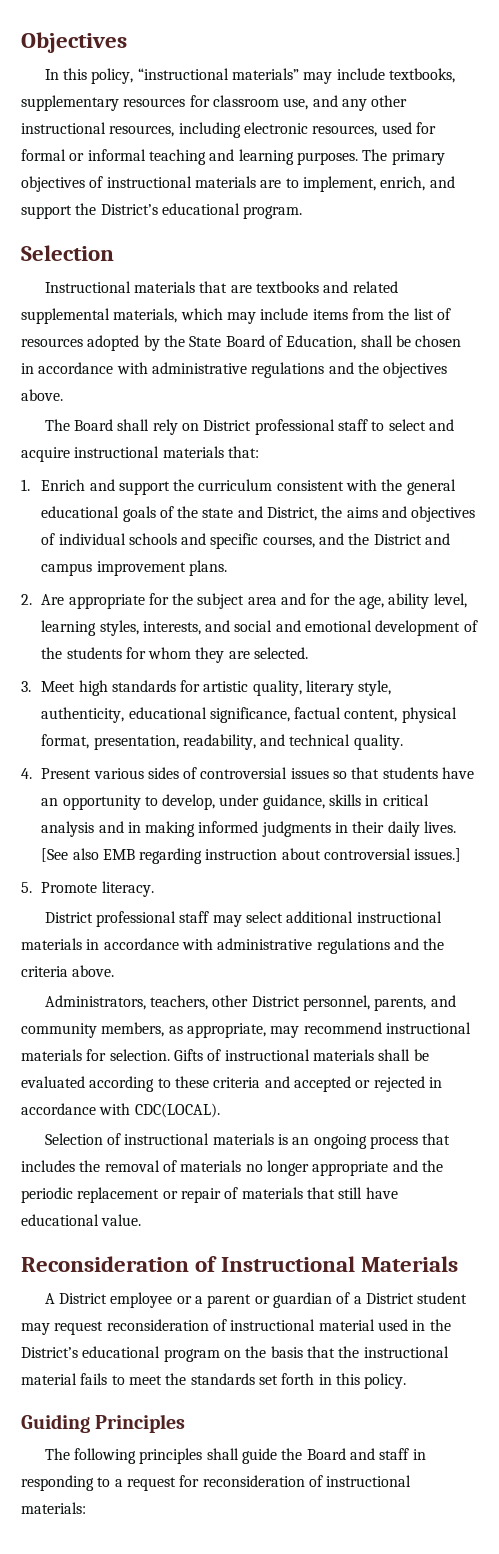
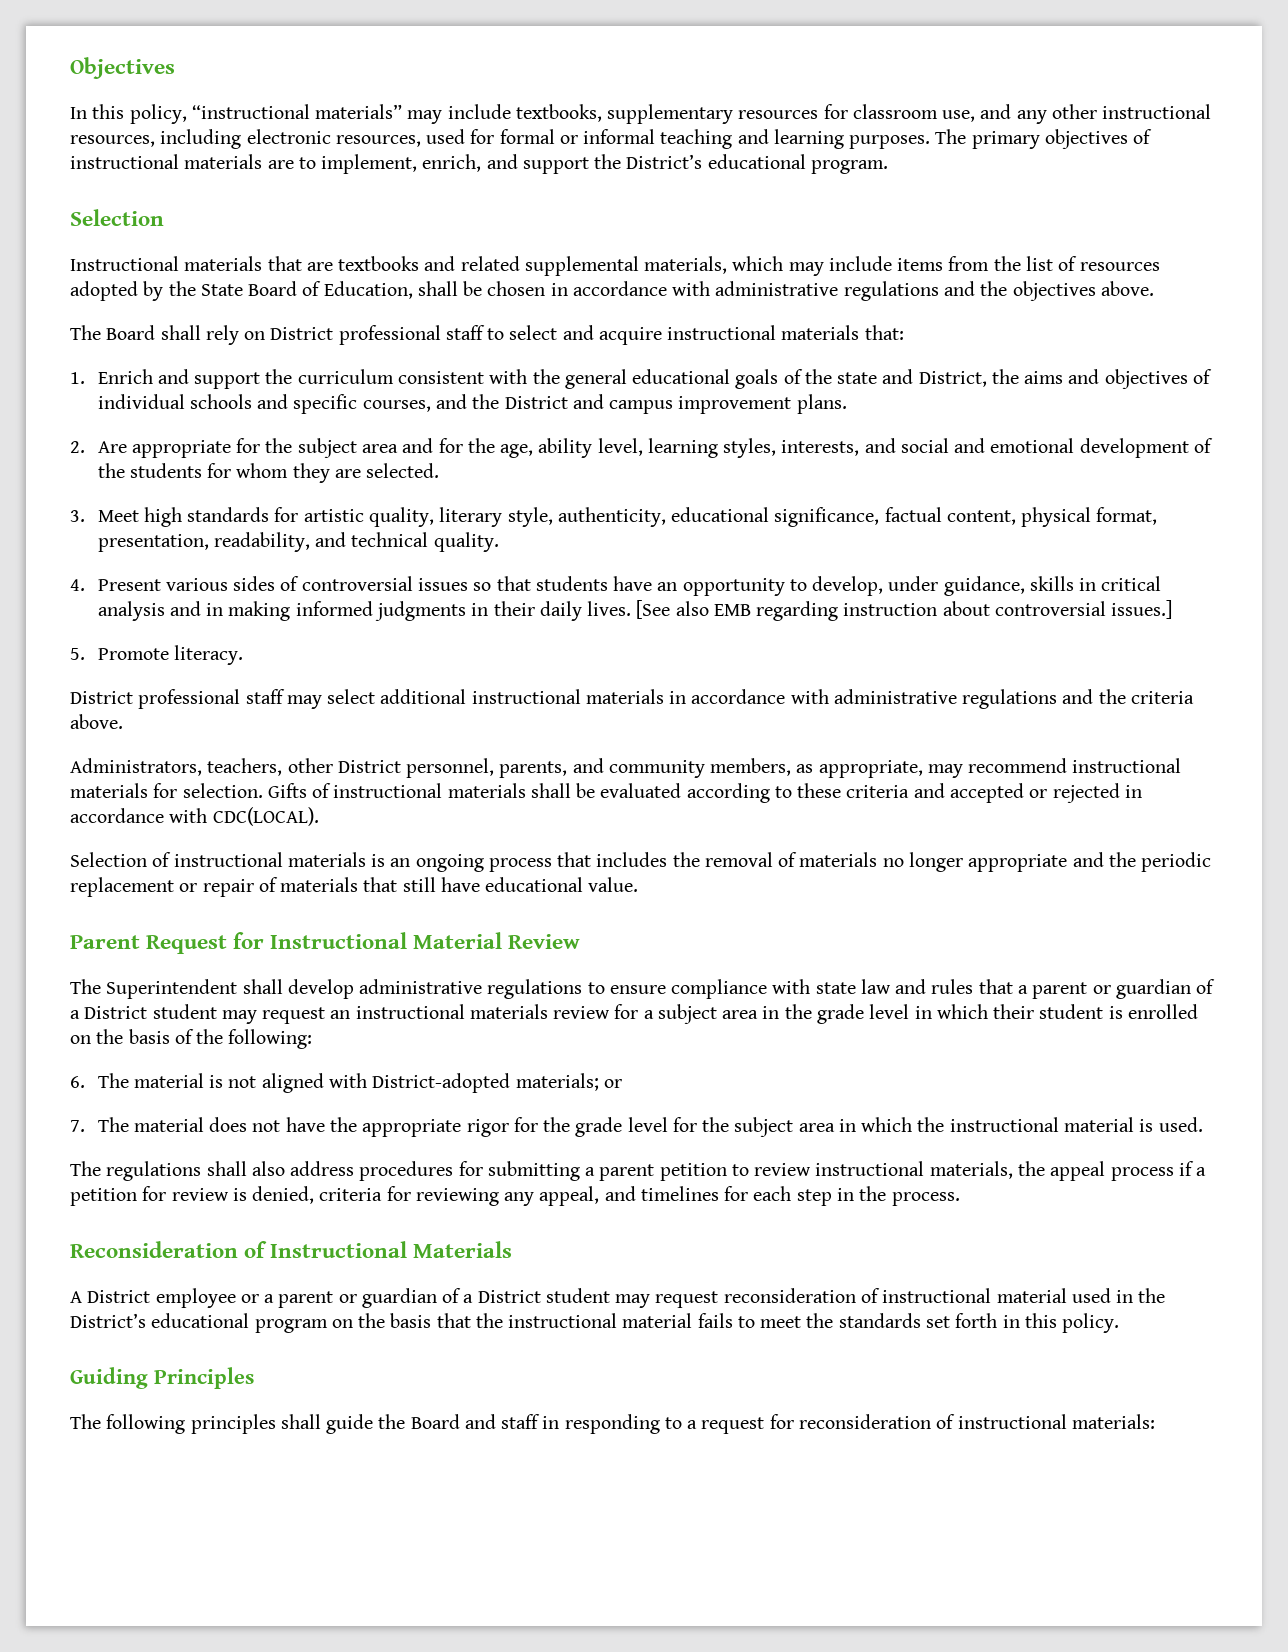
+ Parent Request for Instructional Material Review
+ The Superintendent shall develop administrative regulations to ensure compliance with state law and rules that a parent or guardian of a District student may request an instructional materials review for a subject area in the grade level in which their student is enrolled on the basis of the following:
+ 6. The material is not aligned with District-adopted materials; or
+ 7. The material does not have the appropriate rigor for the grade level for the subject area in which the instructional material is used.
+ The regulations shall also address procedures for submitting a parent petition to review instructional materials, the appeal process if a petition for review is denied, criteria for reviewing any appeal, and timelines for each step in the process.

